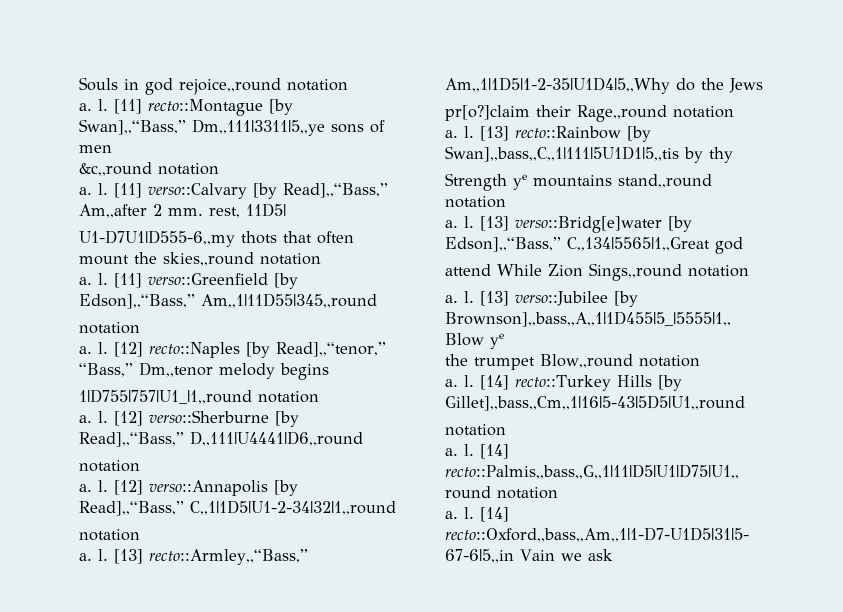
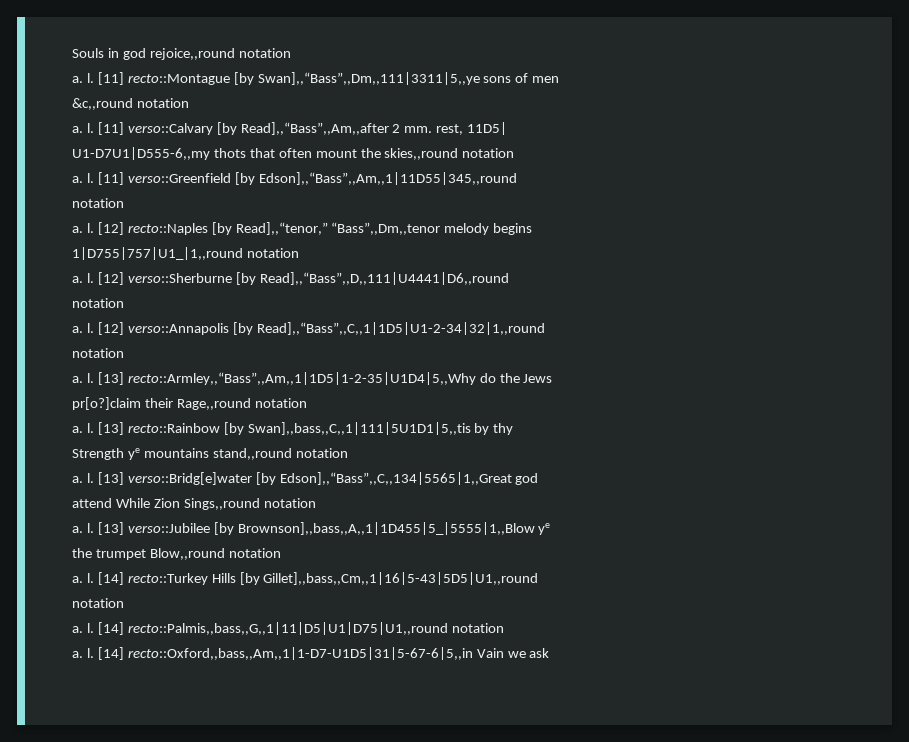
- [11] recto::Montague [by Swan],,“Bass,” Dm,,111|3311|5,,ye sons of men
+ [11] recto::Montague [by Swan],,“Bass”,,Dm,,111|3311|5,,ye sons of men
- [11] verso::Calvary [by Read],,“Bass,” Am,,after 2 mm. rest, 11D5|
+ [11] verso::Calvary [by Read],,“Bass”,,Am,,after 2 mm. rest, 11D5|
- [11] verso::Greenfield [by Edson],,“Bass,” Am,,1|11D55|345,,round
+ [11] verso::Greenfield [by Edson],,“Bass”,,Am,,1|11D55|345,,round
- [12] recto::Naples [by Read],,“tenor,” “Bass,” Dm,,tenor melody begins
+ [12] recto::Naples [by Read],,“tenor,” “Bass”,,Dm,,tenor melody begins
- [12] verso::Sherburne [by Read],,“Bass,” D,,111|U4441|D6,,round
+ [12] verso::Sherburne [by Read],,“Bass”,,D,,111|U4441|D6,,round
- [12] verso::Annapolis [by Read],,“Bass,” C,,1|1D5|U1-2-34|32|1,,round
+ [12] verso::Annapolis [by Read],,“Bass”,,C,,1|1D5|U1-2-34|32|1,,round
  notation
- a. l. [13] recto::Armley,,“Bass,” Am,,1|1D5|1-2-35|U1D4|5,,Why do the Jews
+ a. l. [13] recto::Armley,,“Bass”,,Am,,1|1D5|1-2-35|U1D4|5,,Why do the Jews
- [13] verso::Bridg[e]water [by Edson],,“Bass,” C,,134|5565|1,,Great god
+ [13] verso::Bridg[e]water [by Edson],,“Bass”,,C,,134|5565|1,,Great god

